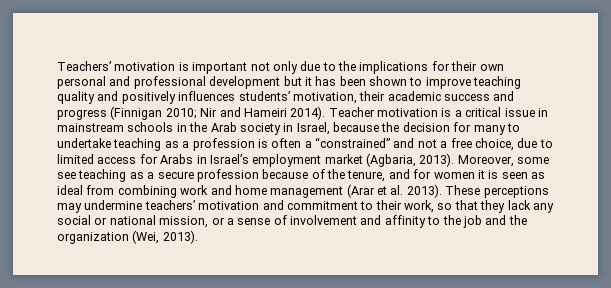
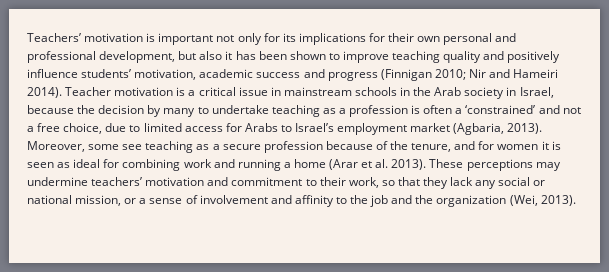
- Teachers’ motivation is important not only due to the implications for their own personal and professional development but it has been shown to improve teaching quality and positively influences students’ motivation, their academic success and progress (Finnigan 2010; Nir and Hameiri 2014).
+ Teachers’ motivation is important not only for its implications for their own personal and professional development, but also it has been shown to improve teaching quality and positively influence students’ motivation, academic success and progress (Finnigan 2010; Nir and Hameiri 2014).
- Teacher motivation is a critical issue in mainstream schools in the Arab society in Israel, because the decision for many to undertake teaching as a profession is often a “constrained” and not a free choice, due to limited access for Arabs in Israel’s employment market (Agbaria, 2013).
+ Teacher motivation is a critical issue in mainstream schools in the Arab society in Israel, because the decision by many to undertake teaching as a profession is often a ‘constrained’ and not a free choice, due to limited access for Arabs to Israel’s employment market (Agbaria, 2013).
- Moreover, some see teaching as a secure profession because of the tenure, and for women it is seen as ideal from combining work and home management (Arar et al. 2013).
+ Moreover, some see teaching as a secure profession because of the tenure, and for women it is seen as ideal for combining work and running a home (Arar et al. 2013).

